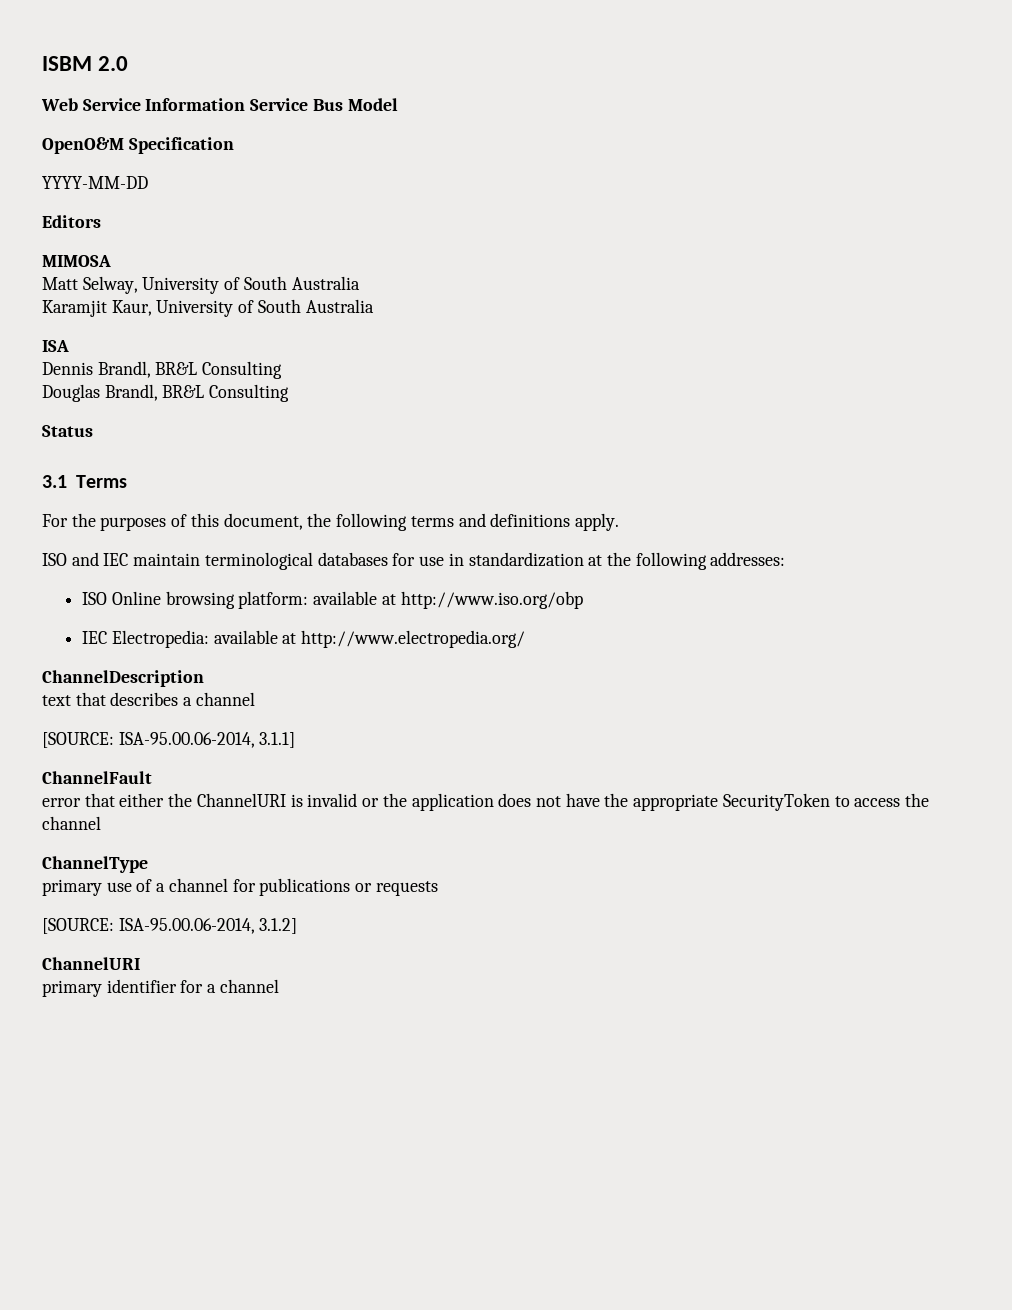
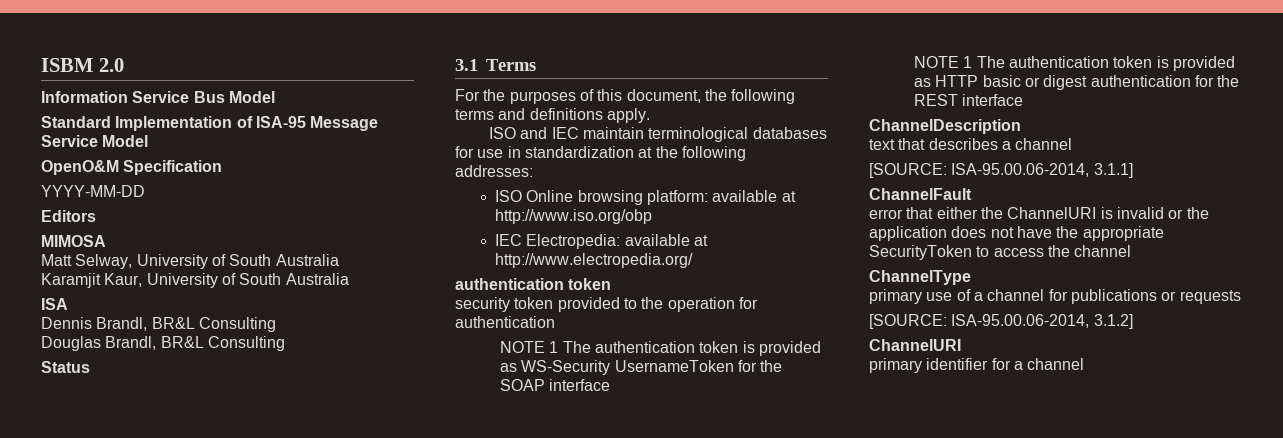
- Web Service Information Service Bus Model
+ Information Service Bus Model
+ Standard Implementation of ISA-95 Message Service Model
  IEC Electropedia: available at http://www.electropedia.org/
+ authentication token
+ security token provided to the operation for authentication
+ NOTE 1 The authentication token is provided as WS-Security UsernameToken for the SOAP interface
+ NOTE 1 The authentication token is provided as HTTP basic or digest authentication for the REST interface

